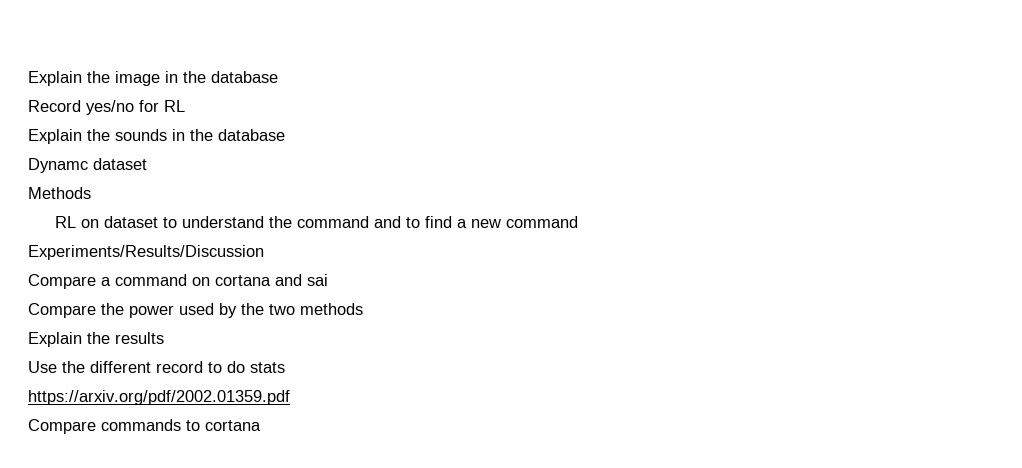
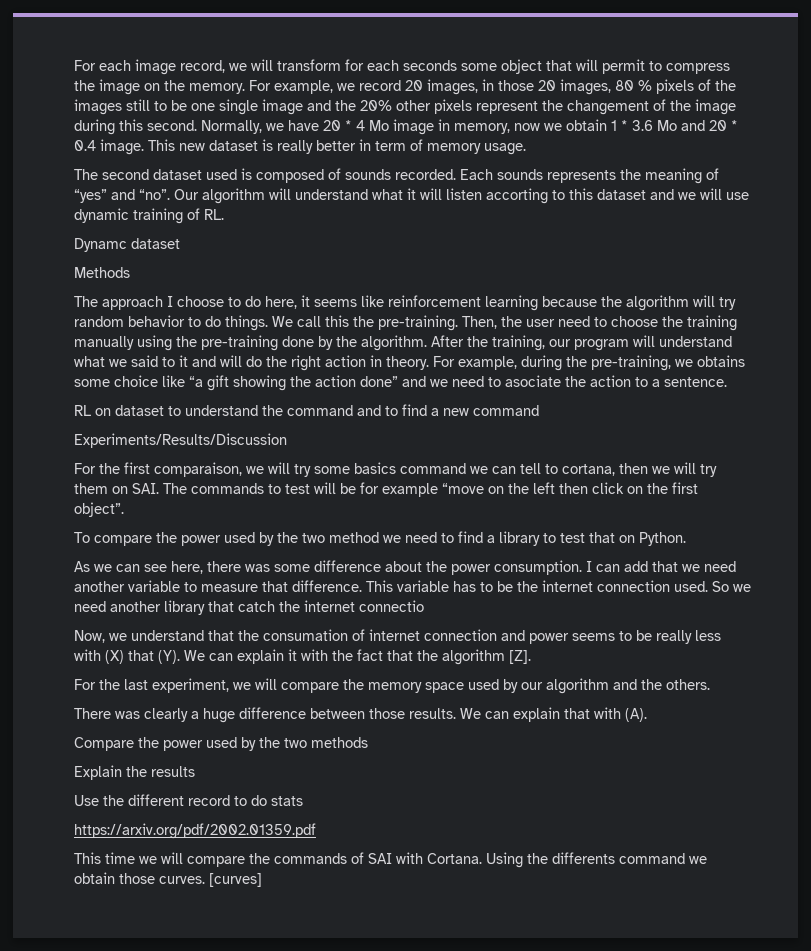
- Explain the image in the database
- Record yes/no for RL
- Explain the sounds in the database
+ For each image record, we will transform for each seconds some object that will permit to compress the image on the memory. For example, we record 20 images, in those 20 images, 80 % pixels of the images still to be one single image and the 20% other pixels represent the changement of the image during this second. Normally, we have 20 * 4 Mo image in memory, now we obtain 1 * 3.6 Mo and 20 * 0.4 image. This new dataset is really better in term of memory usage.
+ The second dataset used is composed of sounds recorded. Each sounds represents the meaning of “yes” and “no”. Our algorithm will understand what it will listen accorting to this dataset and we will use dynamic training of RL.
  Dynamc dataset
  Methods
+ The approach I choose to do here, it seems like reinforcement learning because the algorithm will try random behavior to do things. We call this the pre-training. Then, the user need to choose the training manually using the pre-training done by the algorithm. After the training, our program will understand what we said to it and will do the right action in theory. For example, during the pre-training, we obtains some choice like “a gift showing the action done” and we need to asociate the action to a sentence.
- Compare a command on cortana and sai
+ For the first comparaison, we will try some basics command we can tell to cortana, then we will try them on SAI. The commands to test will be for example “move on the left then click on the first object”.
+ To compare the power used by the two method we need to find a library to test that on Python.
+ As we can see here, there was some difference about the power consumption. I can add that we need another variable to measure that difference. This variable has to be the internet connection used. So we need another library that catch the internet connectio
+ Now, we understand that the consumation of internet connection and power seems to be really less with (X) that (Y). We can explain it with the fact that the algorithm [Z].
+ For the last experiment, we will compare the memory space used by our algorithm and the others.
+ There was clearly a huge difference between those results. We can explain that with (A).
- Compare commands to cortana
+ This time we will compare the commands of SAI with Cortana. Using the differents command we obtain those curves. [curves]

